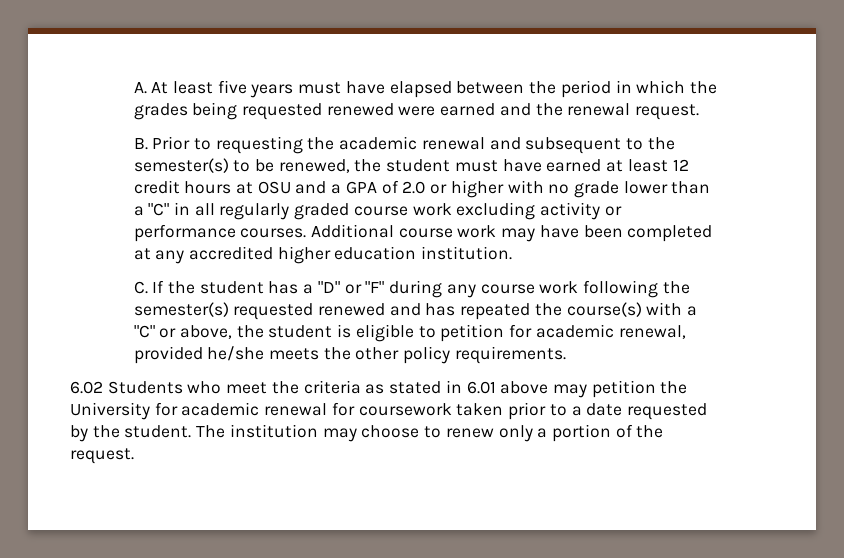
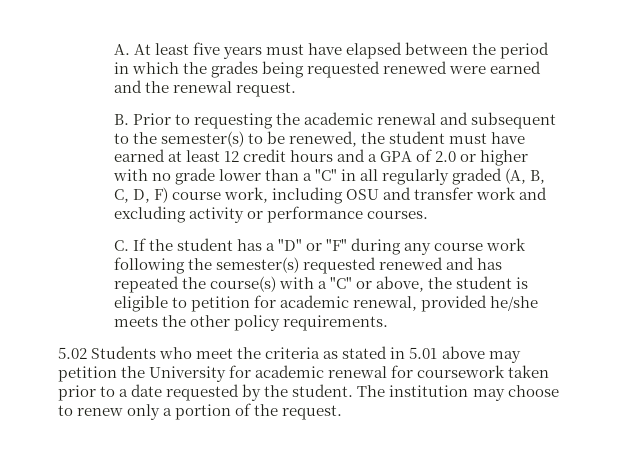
- B. Prior to requesting the academic renewal and subsequent to the semester(s) to be renewed, the student must have earned at least 12 credit hours at OSU and a GPA of 2.0 or higher with no grade lower than a "C" in all regularly graded course work excluding activity or performance courses. Additional course work may have been completed at any accredited higher education institution.
+ B. Prior to requesting the academic renewal and subsequent to the semester(s) to be renewed, the student must have earned at least 12 credit hours and a GPA of 2.0 or higher with no grade lower than a "C" in all regularly graded (A, B, C, D, F) course work, including OSU and transfer work and excluding activity or performance courses.
- 6.02 Students who meet the criteria as stated in 6.01 above may petition the University for academic renewal for coursework taken prior to a date requested by the student.
+ 5.02 Students who meet the criteria as stated in 5.01 above may petition the University for academic renewal for coursework taken prior to a date requested by the student.

